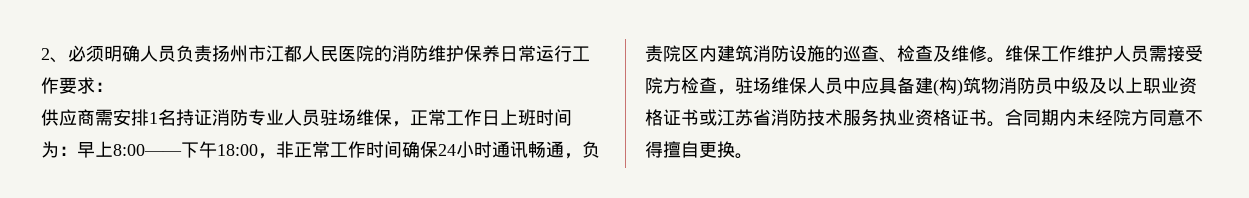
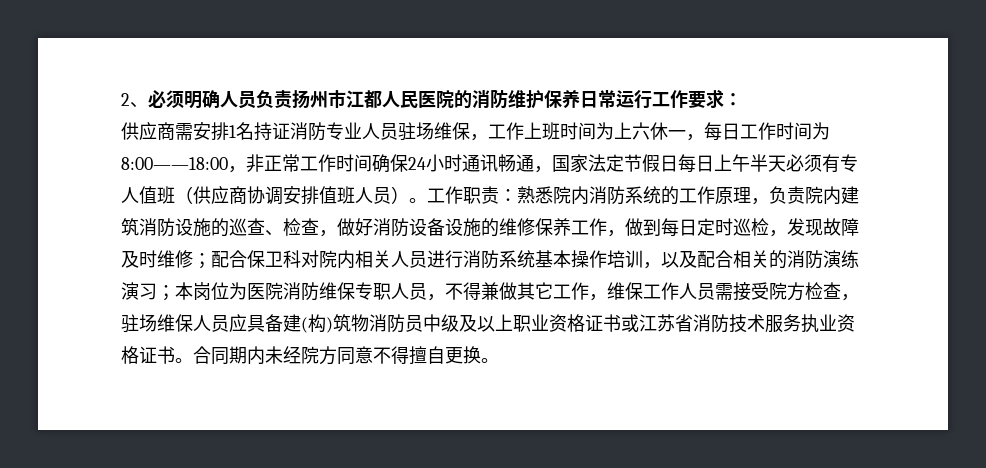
- 供应商需安排1名持证消防专业人员驻场维保，正常工作日上班时间为：早上8:00——下午18:00，非正常工作时间确保24小时通讯畅通，负责院区内建筑消防设施的巡查、检查及维修。维保工作维护人员需接受院方检查，驻场维保人员中应具备建(构)筑物消防员中级及以上职业资格证书或江苏省消防技术服务执业资格证书。
+ 供应商需安排1名持证消防专业人员驻场维保，工作上班时间为上六休一，每日工作时间为8:00——18:00，非正常工作时间确保24小时通讯畅通，国家法定节假日每日上午半天必须有专人值班（供应商协调安排值班人员）。工作职责：熟悉院内消防系统的工作原理，负责院内建筑消防设施的巡查、检查，做好消防设备设施的维修保养工作，做到每日定时巡检，发现故障及时维修；配合保卫科对院内相关人员进行消防系统基本操作培训，以及配合相关的消防演练演习；本岗位为医院消防维保专职人员，不得兼做其它工作，维保工作人员需接受院方检查，驻场维保人员应具备建(构)筑物消防员中级及以上职业资格证书或江苏省消防技术服务执业资格证书。

